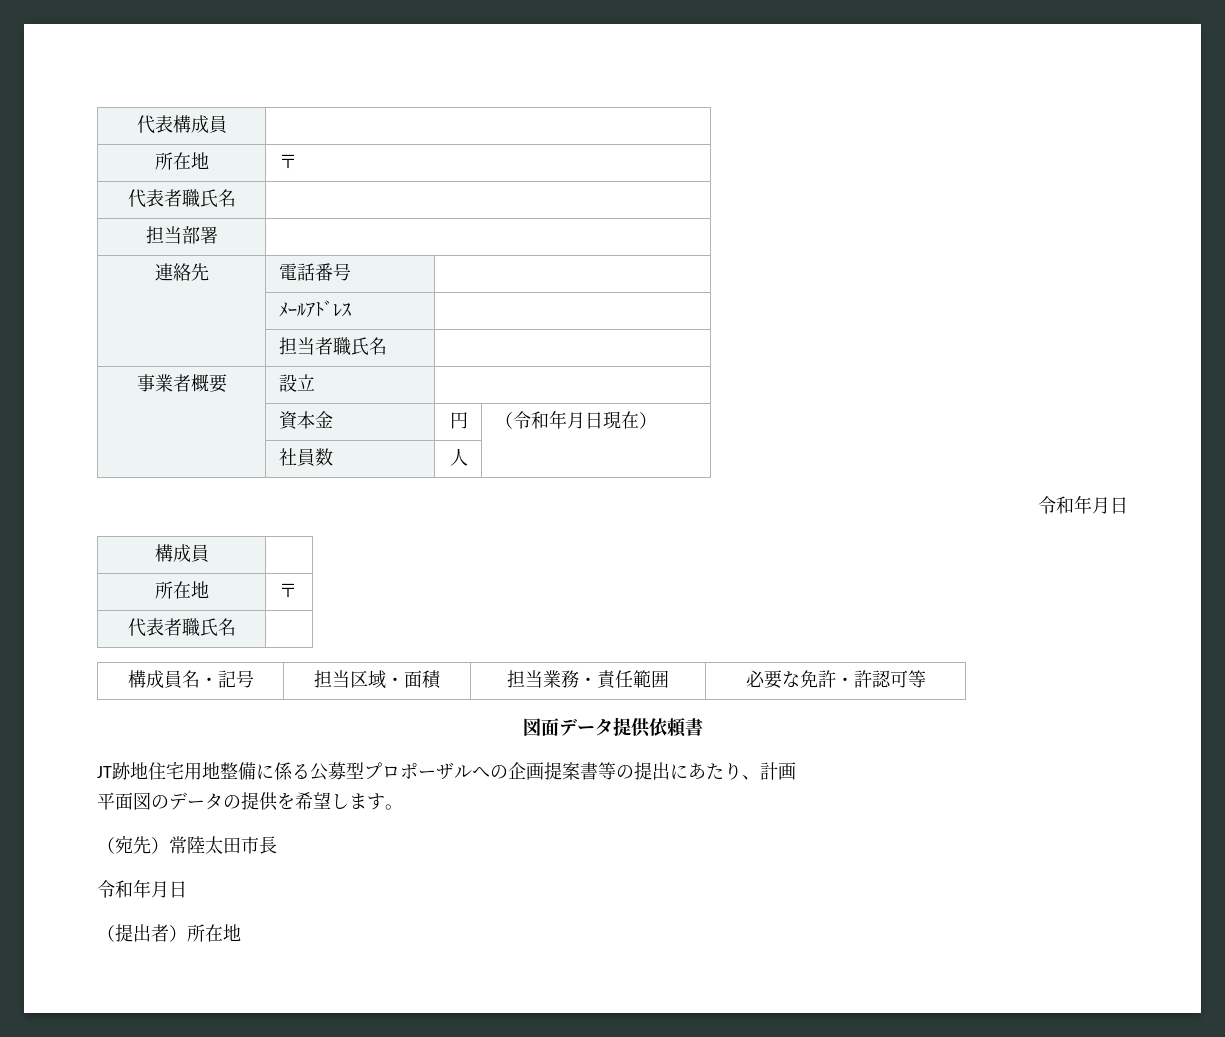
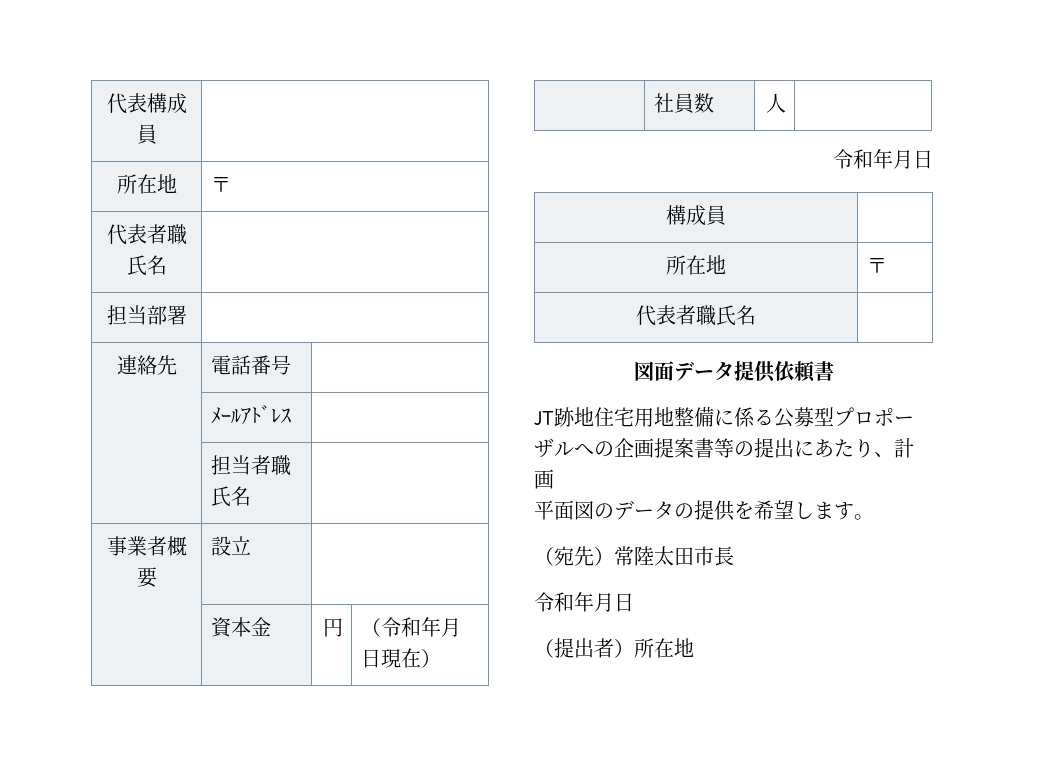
- 構成員名・記号 | 担当区域・面積 | 担当業務・責任範囲 | 必要な免許・許認可等

